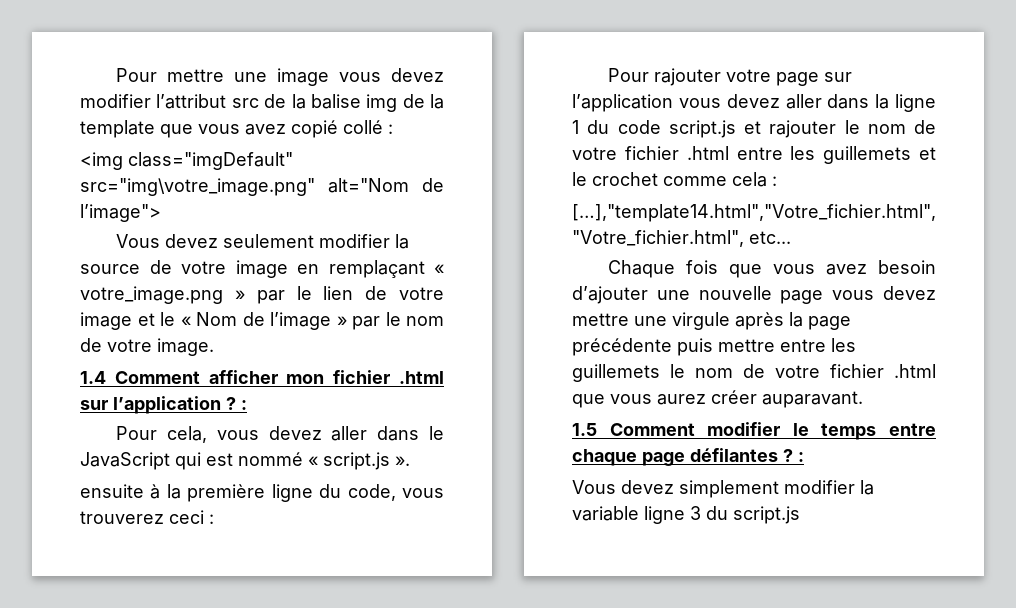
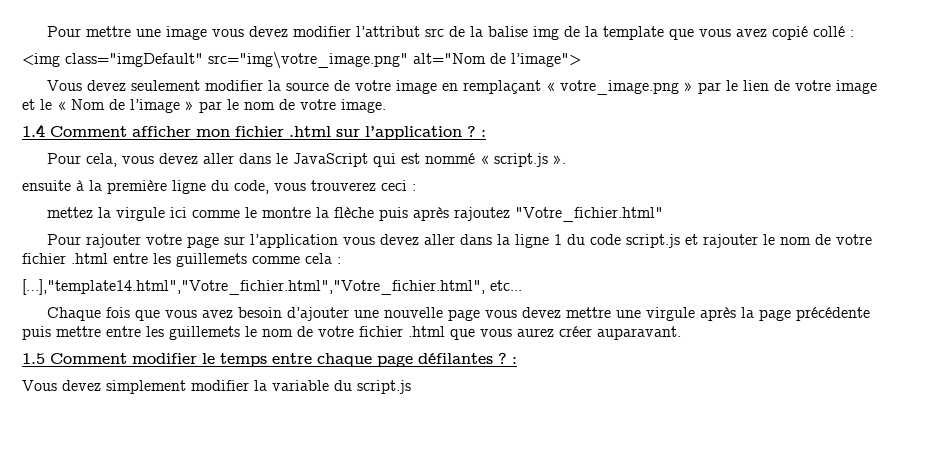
+ mettez la virgule ici comme le montre la flèche puis après rajoutez "Votre_fichier.html"
- Pour rajouter votre page sur l’application vous devez aller dans la ligne 1 du code script.js et rajouter le nom de votre fichier .html entre les guillemets et le crochet comme cela :
+ Pour rajouter votre page sur l’application vous devez aller dans la ligne 1 du code script.js et rajouter le nom de votre fichier .html entre les guillemets comme cela :
- Vous devez simplement modifier la variable ligne 3 du script.js
+ Vous devez simplement modifier la variable du script.js

